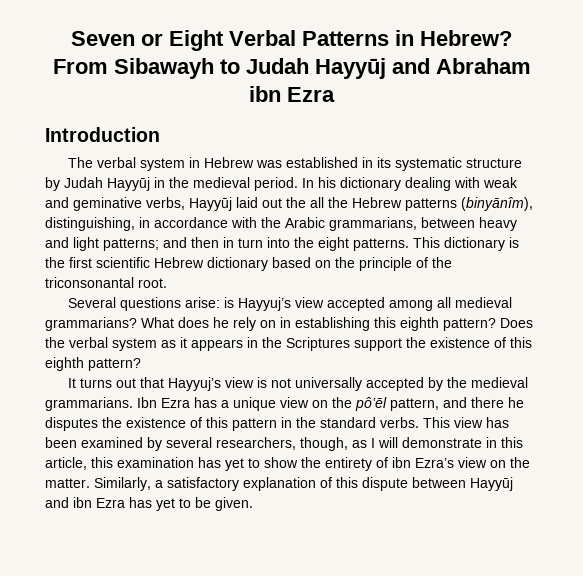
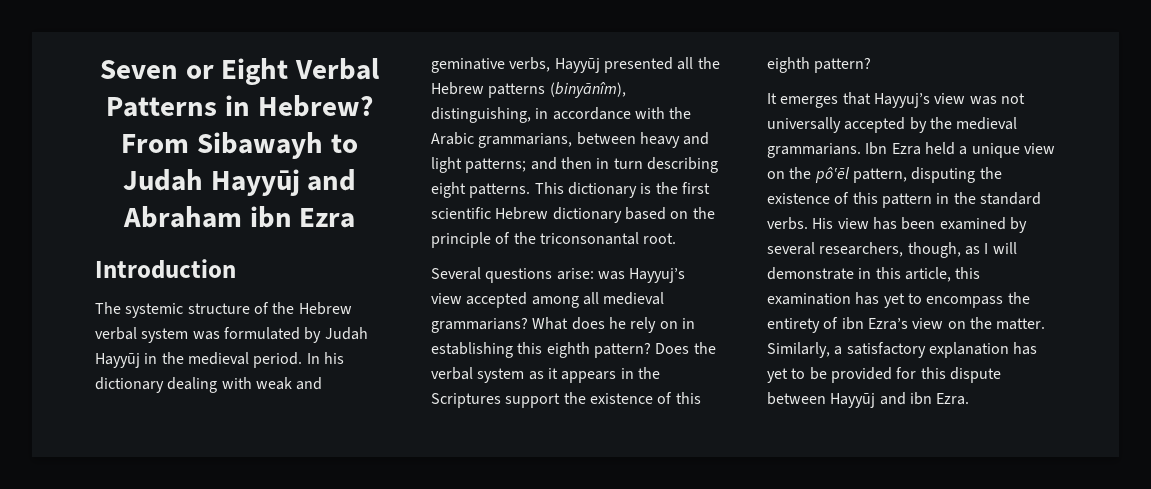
- The verbal system in Hebrew was established in its systematic structure by Judah Hayyūj in the medieval period.
+ The systemic structure of the Hebrew verbal system was formulated by Judah Hayyūj in the medieval period.
- In his dictionary dealing with weak and geminative verbs, Hayyūj laid out the all the Hebrew patterns (binyānîm), distinguishing, in accordance with the Arabic grammarians, between heavy and light patterns; and then in turn into the eight patterns.
+ In his dictionary dealing with weak and geminative verbs, Hayyūj presented all the Hebrew patterns (binyānîm), distinguishing, in accordance with the Arabic grammarians, between heavy and light patterns; and then in turn describing eight patterns.
- Several questions arise: is Hayyuj’s view accepted among all medieval grammarians?
+ Several questions arise: was Hayyuj’s view accepted among all medieval grammarians?
- It turns out that Hayyuj’s view is not universally accepted by the medieval grammarians.
+ It emerges that Hayyuj’s view was not universally accepted by the medieval grammarians.
- Ibn Ezra has a unique view on the pô‛ēl pattern, and there he disputes the existence of this pattern in the standard verbs.
+ Ibn Ezra held a unique view on the pô‛ēl pattern, disputing the existence of this pattern in the standard verbs.
- This view has been examined by several researchers, though, as I will demonstrate in this article, this examination has yet to show the entirety of ibn Ezra’s view on the matter.
+ His view has been examined by several researchers, though, as I will demonstrate in this article, this examination has yet to encompass the entirety of ibn Ezra’s view on the matter.
- Similarly, a satisfactory explanation of this dispute between Hayyūj and ibn Ezra has yet to be given.
+ Similarly, a satisfactory explanation has yet to be provided for this dispute between Hayyūj and ibn Ezra.

